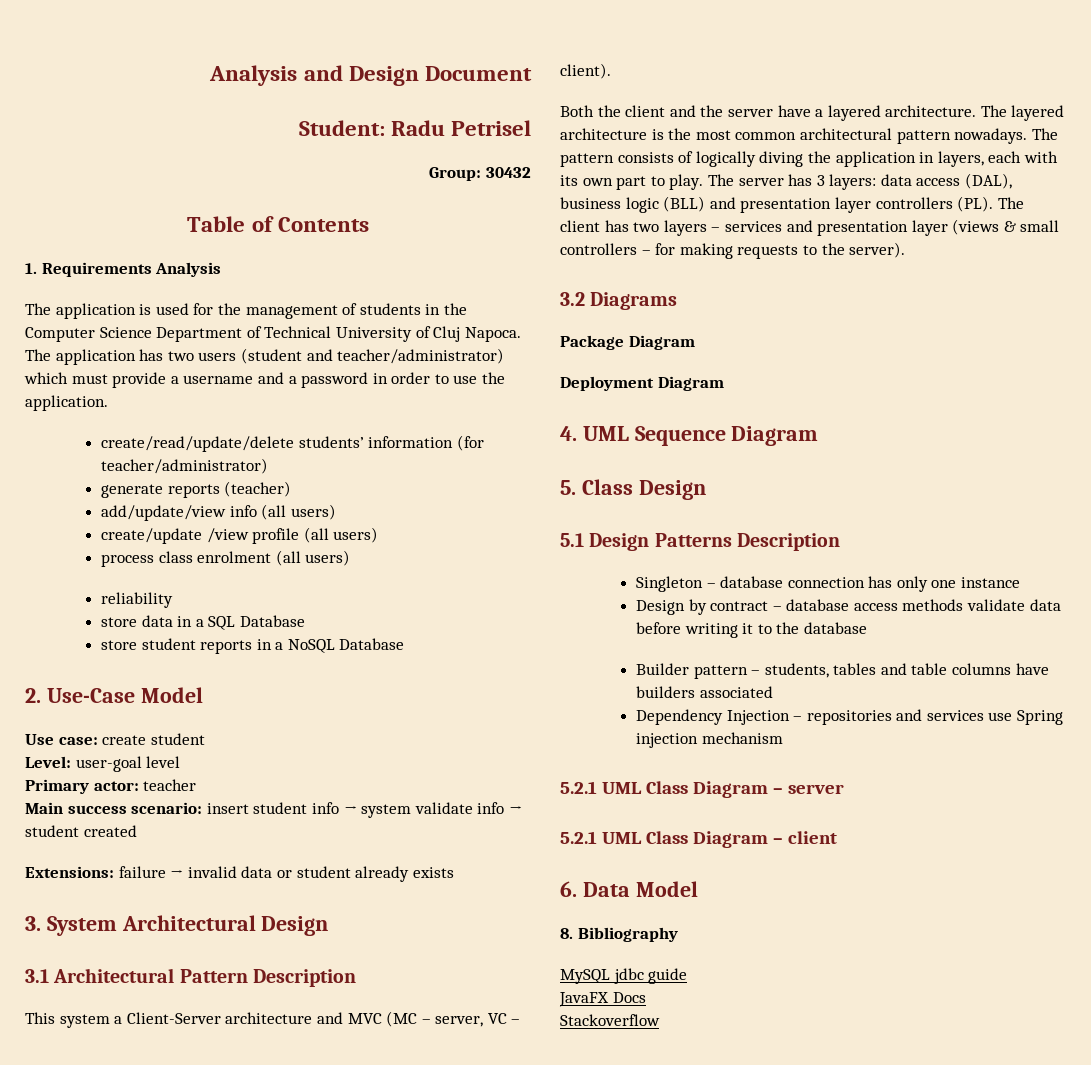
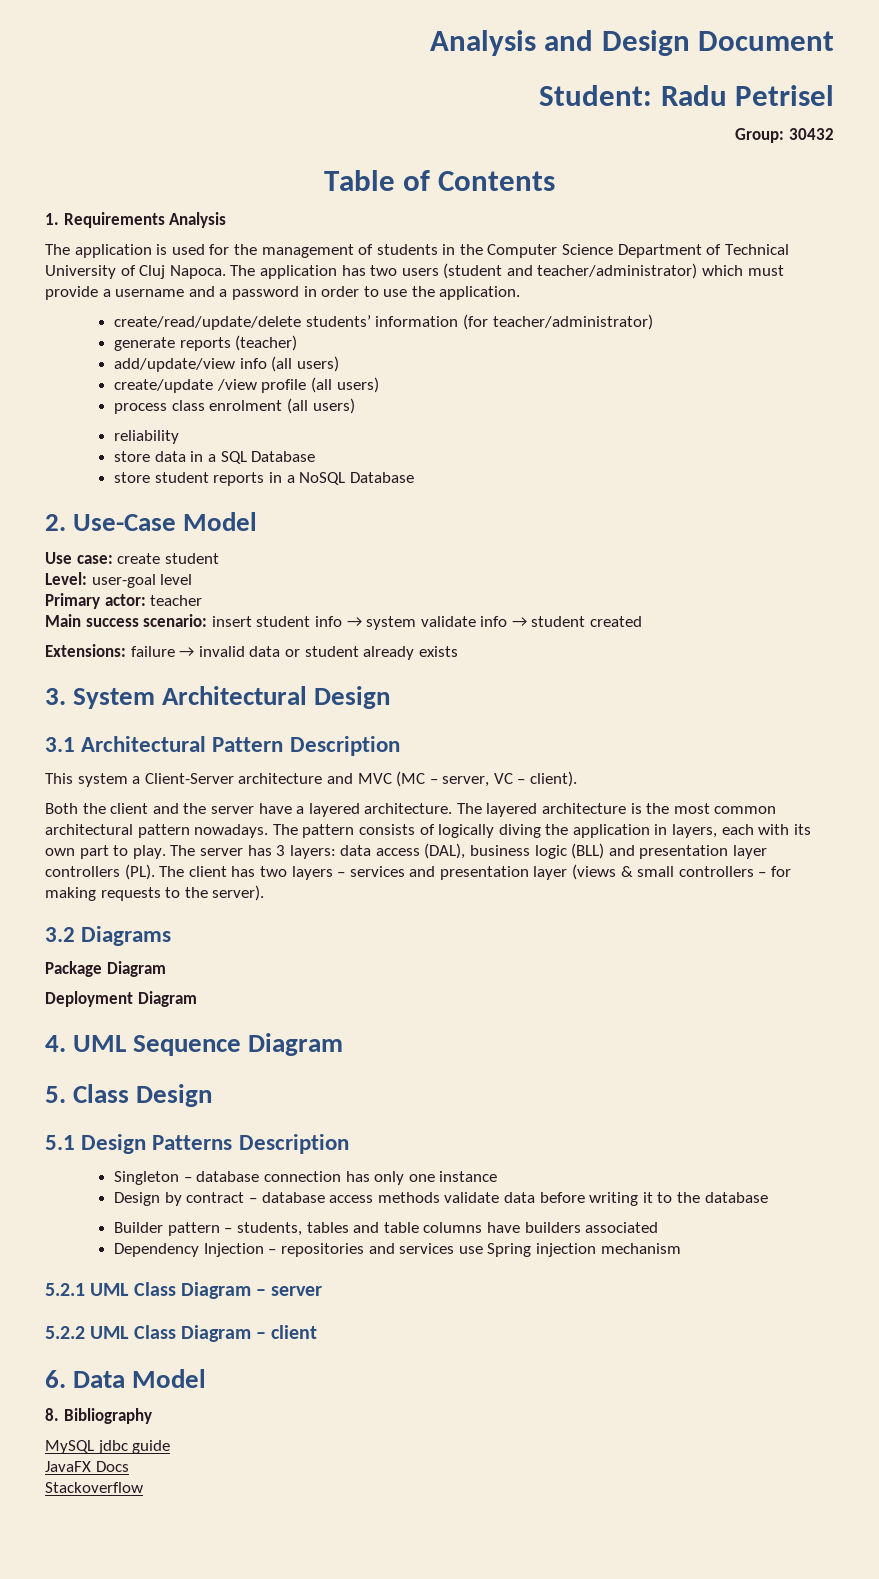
- 5.2.1 UML Class Diagram – client
+ 5.2.2 UML Class Diagram – client

